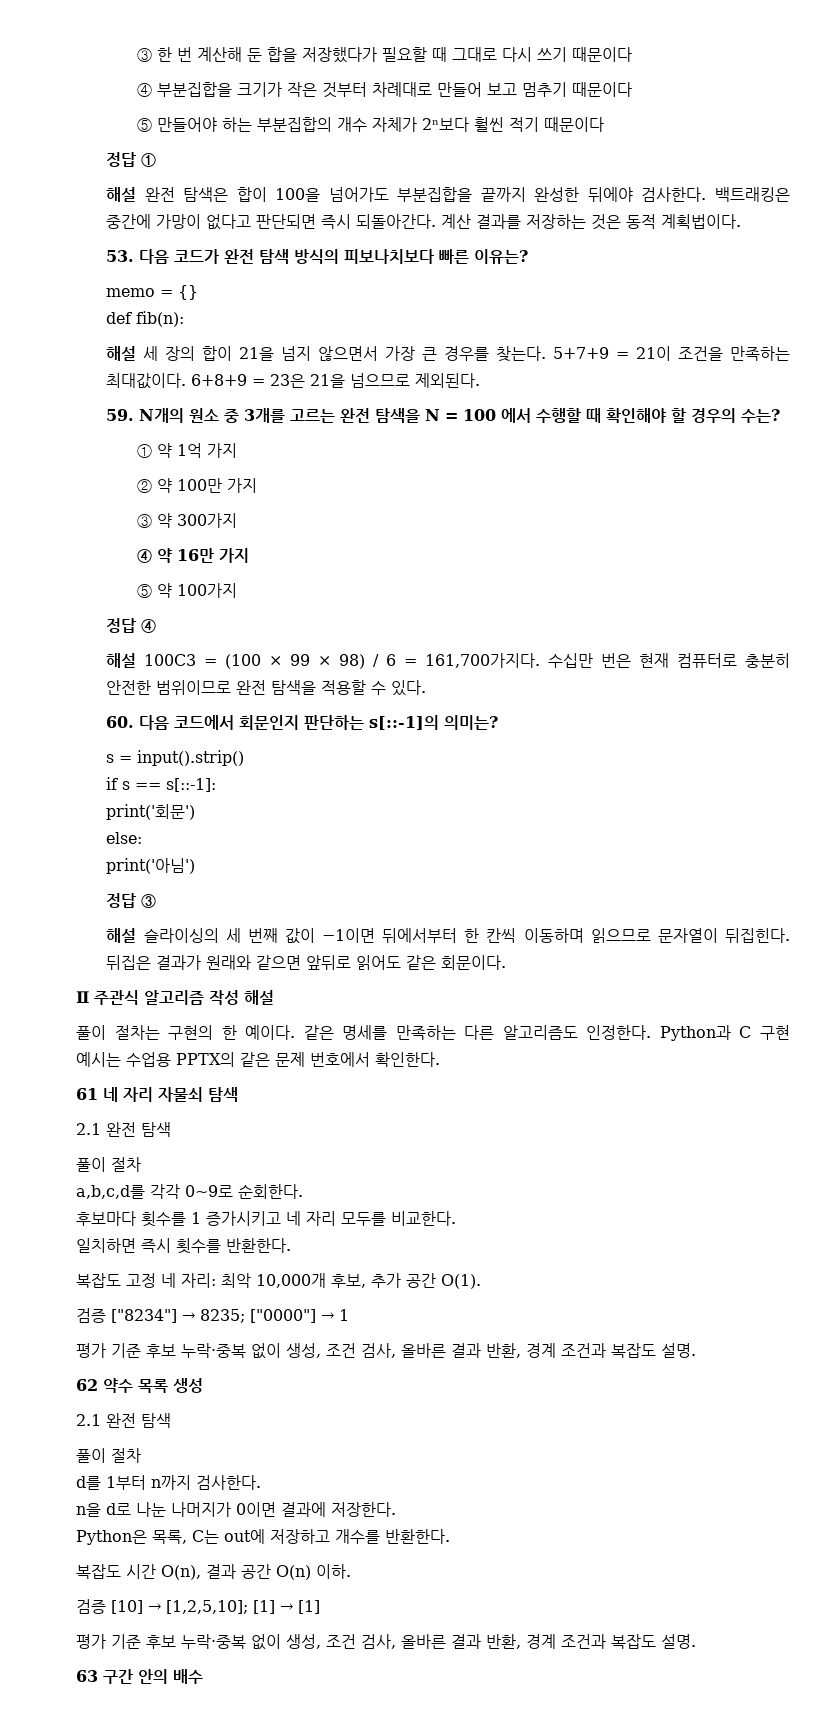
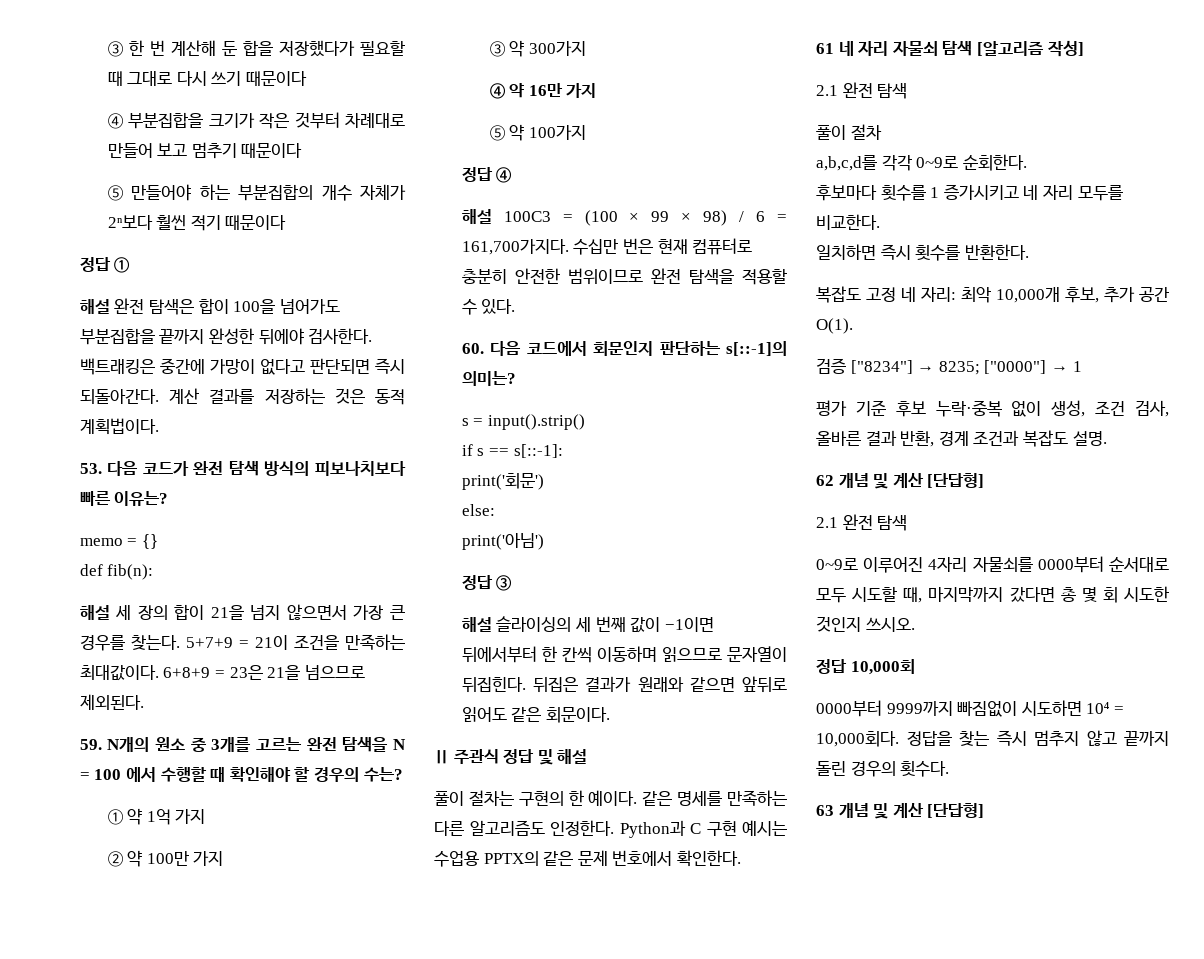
- Ⅱ 주관식 알고리즘 작성 해설
+ Ⅱ 주관식 정답 및 해설
- 61 네 자리 자물쇠 탐색
+ 61 네 자리 자물쇠 탐색 [알고리즘 작성]
- 62 약수 목록 생성
+ 62 개념 및 계산 [단답형]
  2.1 완전 탐색
- 풀이 절차
- d를 1부터 n까지 검사한다.
- n을 d로 나눈 나머지가 0이면 결과에 저장한다.
- Python은 목록, C는 out에 저장하고 개수를 반환한다.
- 복잡도 시간 O(n), 결과 공간 O(n) 이하.
- 검증 [10] → [1,2,5,10]; [1] → [1]
- 평가 기준 후보 누락·중복 없이 생성, 조건 검사, 올바른 결과 반환, 경계 조건과 복잡도 설명.
- 63 구간 안의 배수
+ 0~9로 이루어진 4자리 자물쇠를 0000부터 순서대로 모두 시도할 때, 마지막까지 갔다면 총 몇 회 시도한 것인지 쓰시오.
+ 정답 10,000회
+ 0000부터 9999까지 빠짐없이 시도하면 10⁴ = 10,000회다. 정답을 찾는 즉시 멈추지 않고 끝까지 돌린 경우의 횟수다.
+ 63 개념 및 계산 [단답형]

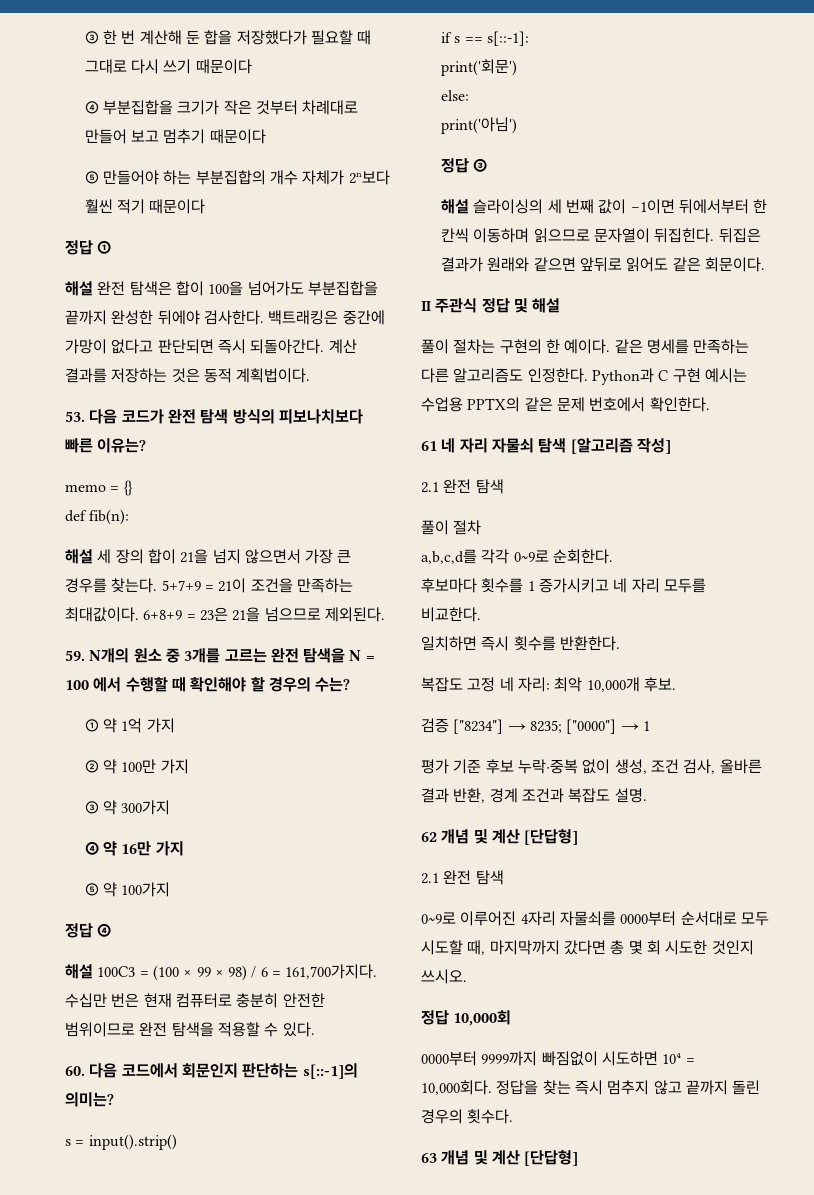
- 복잡도 고정 네 자리: 최악 10,000개 후보, 추가 공간 O(1).
+ 복잡도 고정 네 자리: 최악 10,000개 후보.

